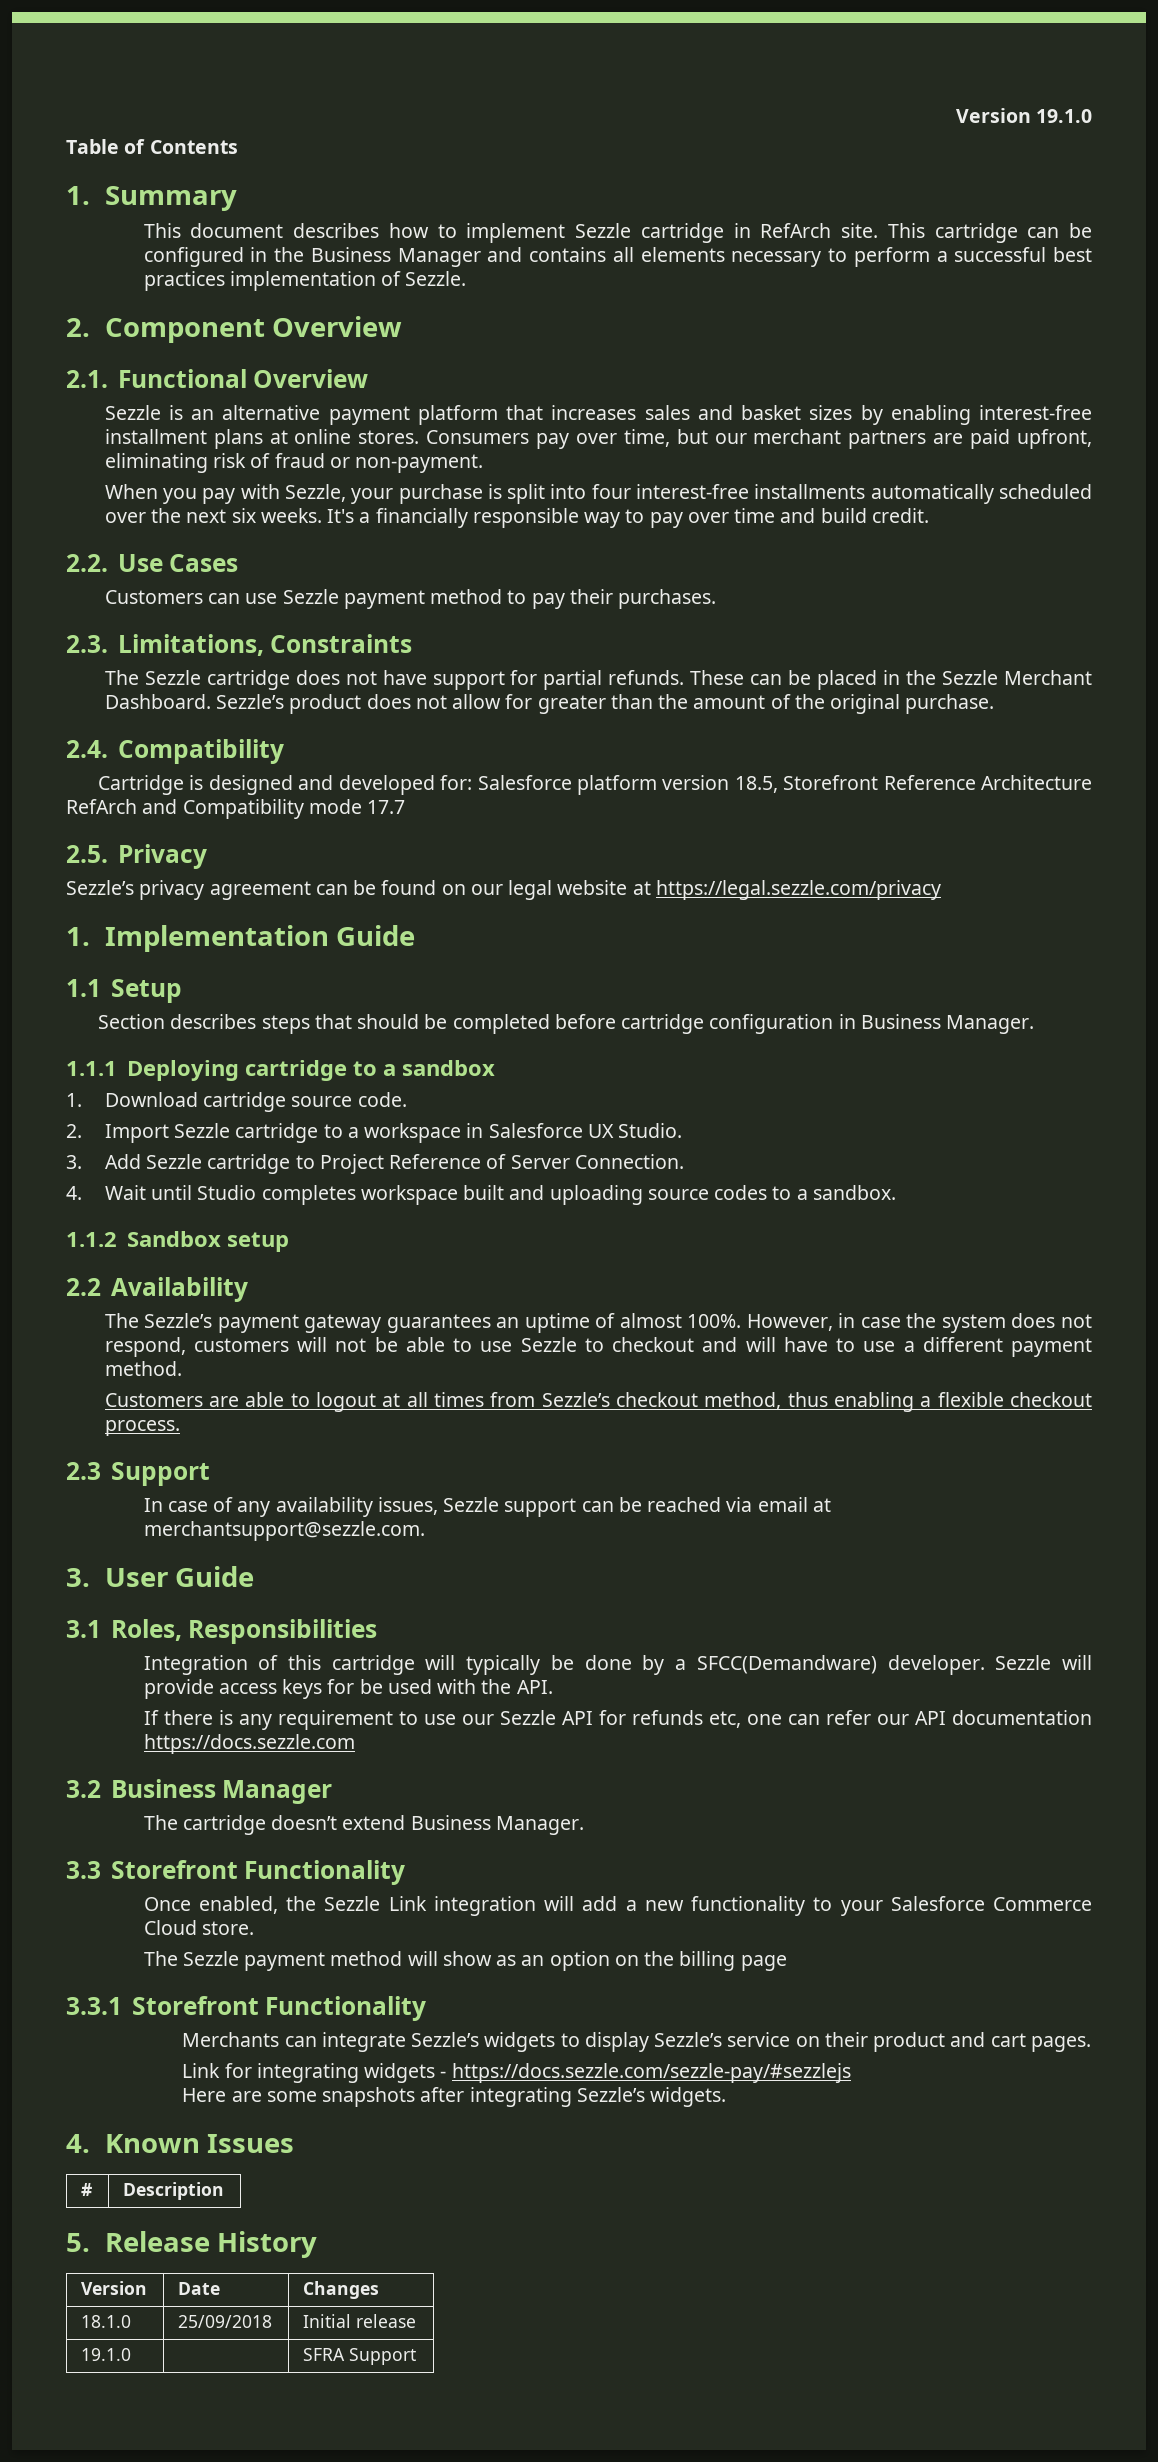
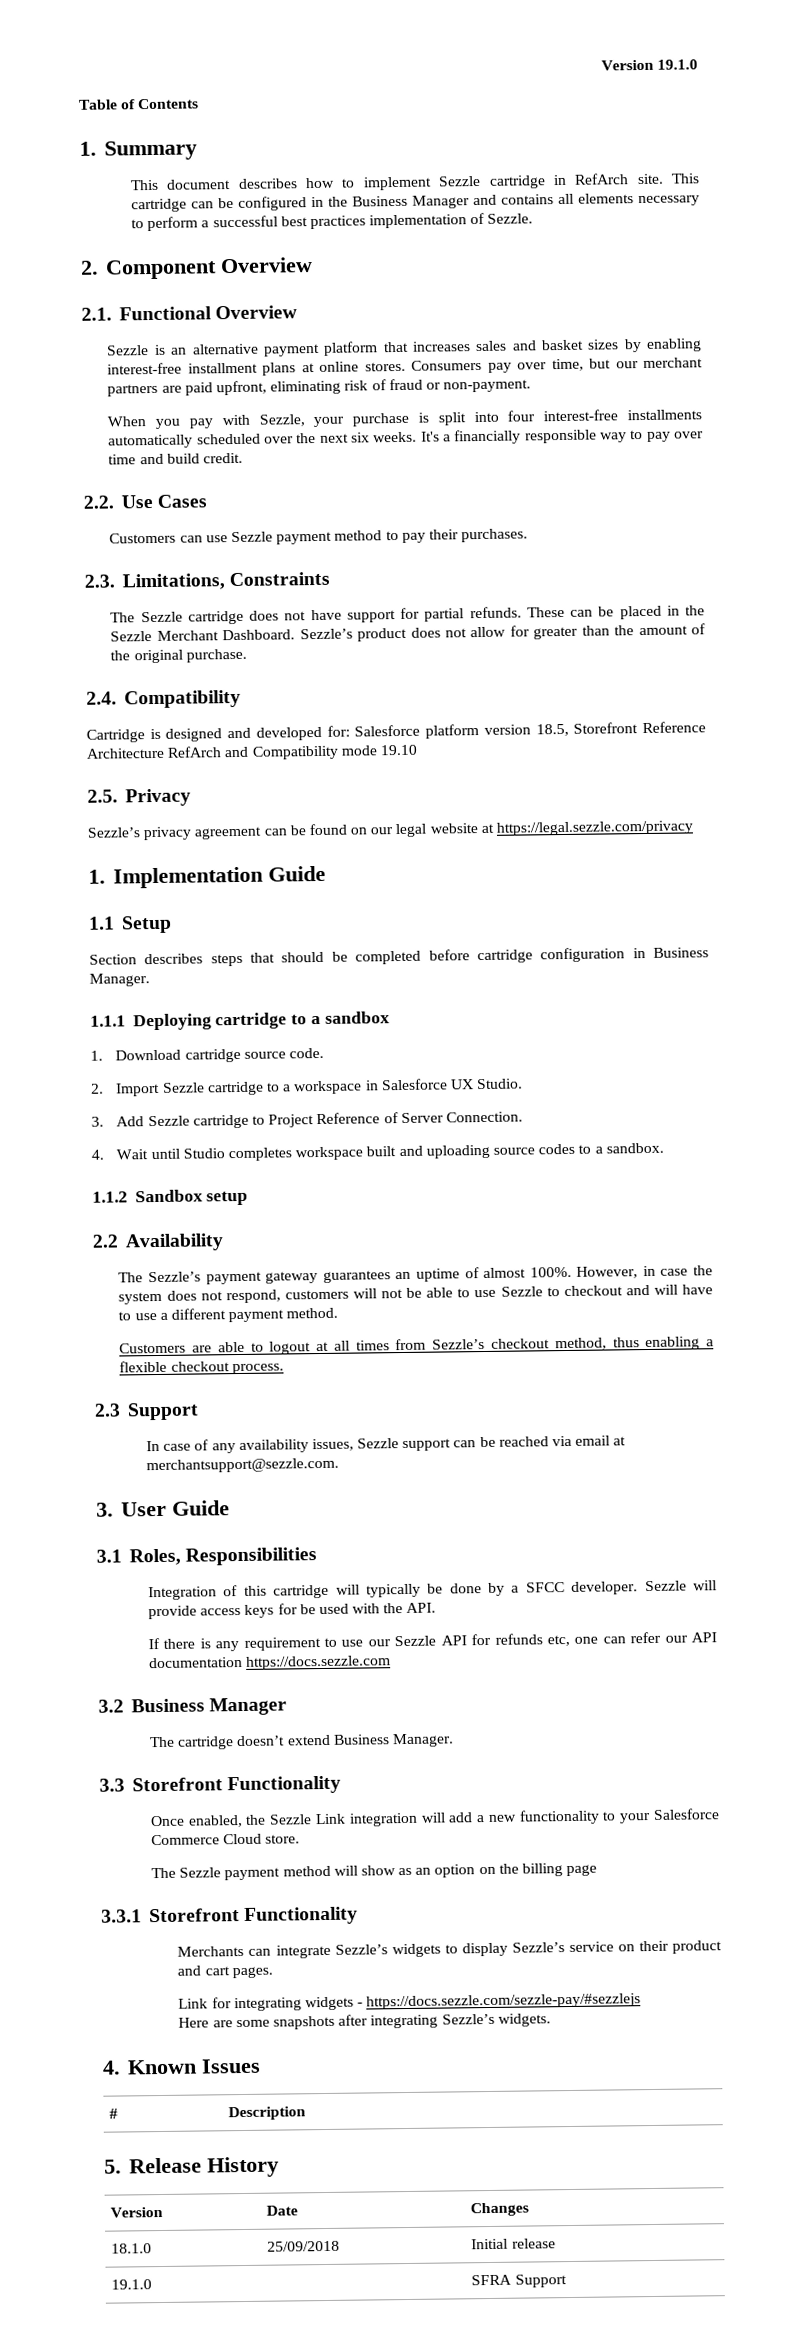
- Cartridge is designed and developed for: Salesforce platform version 18.5, Storefront Reference Architecture RefArch and Compatibility mode 17.7
+ Cartridge is designed and developed for: Salesforce platform version 18.5, Storefront Reference Architecture RefArch and Compatibility mode 19.10
- Integration of this cartridge will typically be done by a SFCC(Demandware) developer.
+ Integration of this cartridge will typically be done by a SFCC developer.

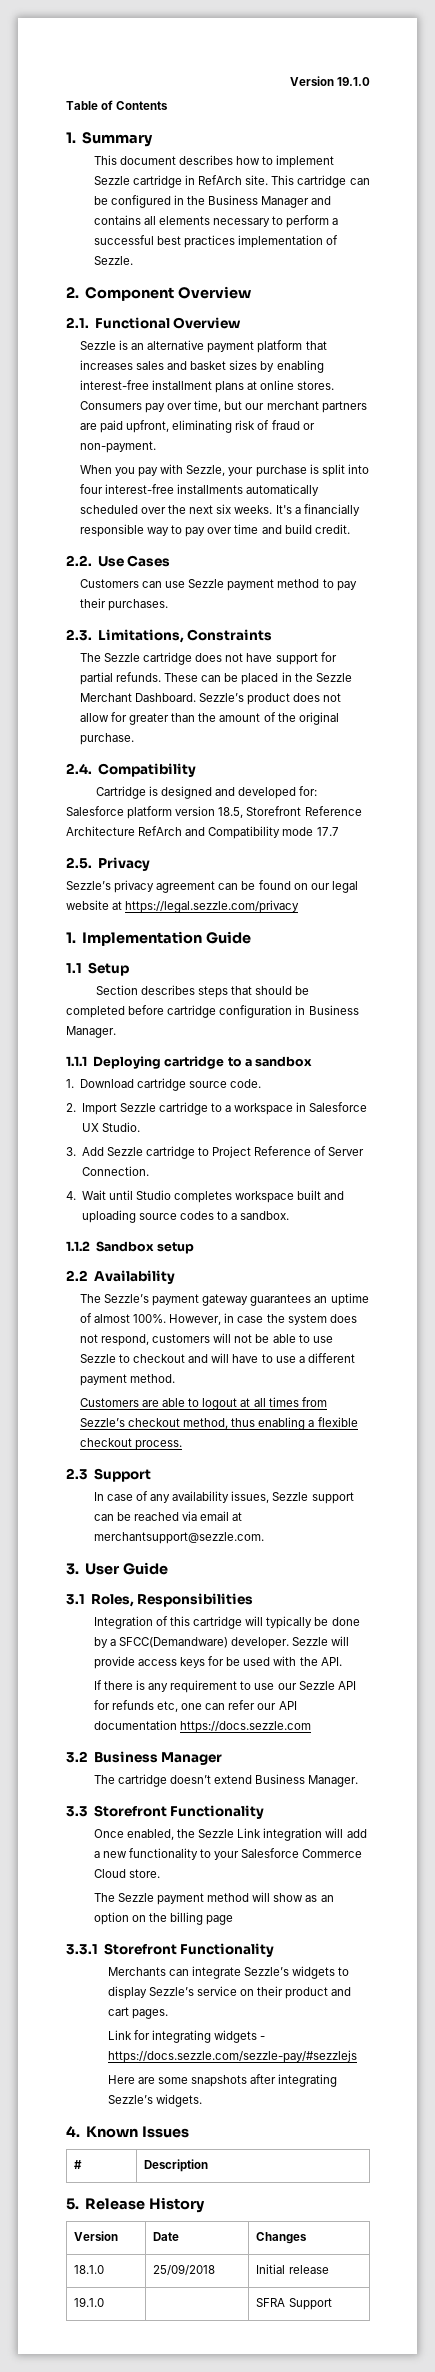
- Cartridge is designed and developed for: Salesforce platform version 18.5, Storefront Reference Architecture RefArch and Compatibility mode 19.10
+ Cartridge is designed and developed for: Salesforce platform version 18.5, Storefront Reference Architecture RefArch and Compatibility mode 17.7
- Integration of this cartridge will typically be done by a SFCC developer.
+ Integration of this cartridge will typically be done by a SFCC(Demandware) developer.

